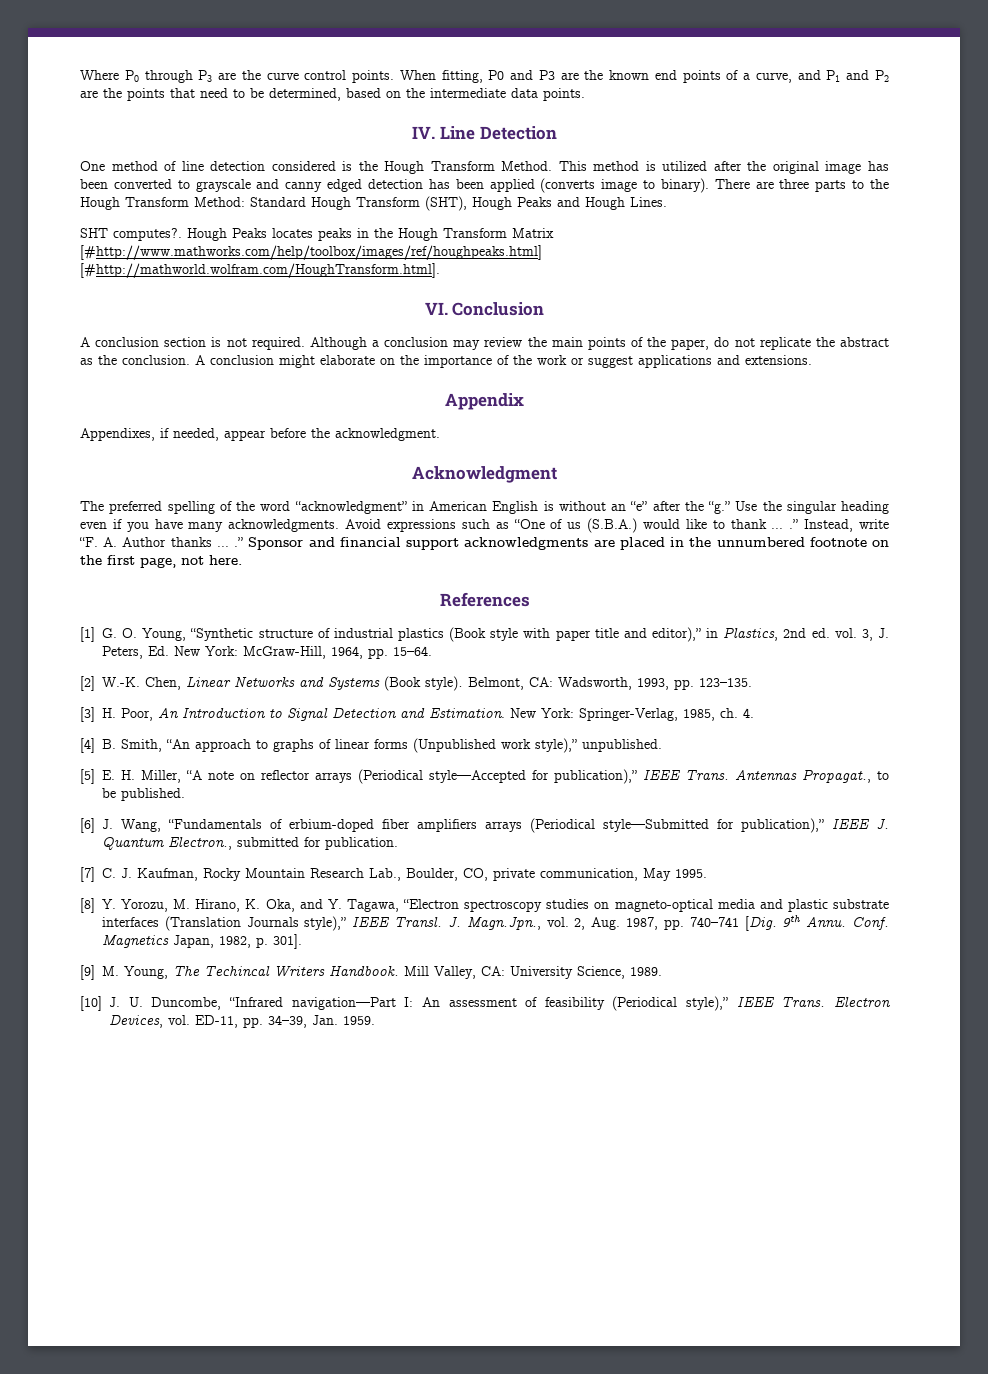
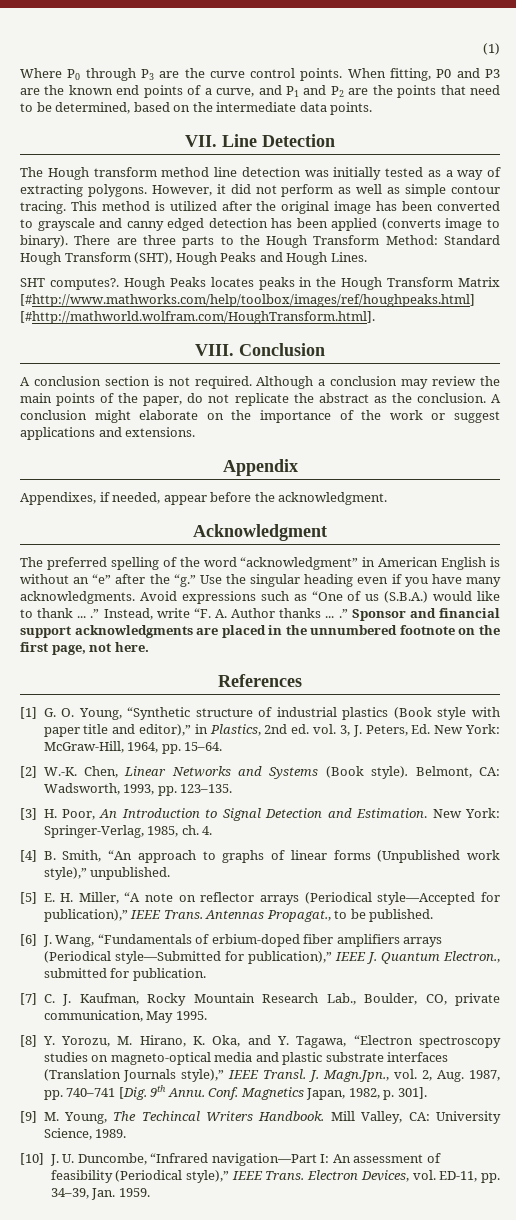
+ (1)
- IV. Line Detection
+ VII. Line Detection
- One method of line detection considered is the Hough Transform Method.
+ The Hough transform method line detection was initially tested as a way of extracting polygons. However, it did not perform as well as simple contour tracing.
- VI. Conclusion
+ VIII. Conclusion

